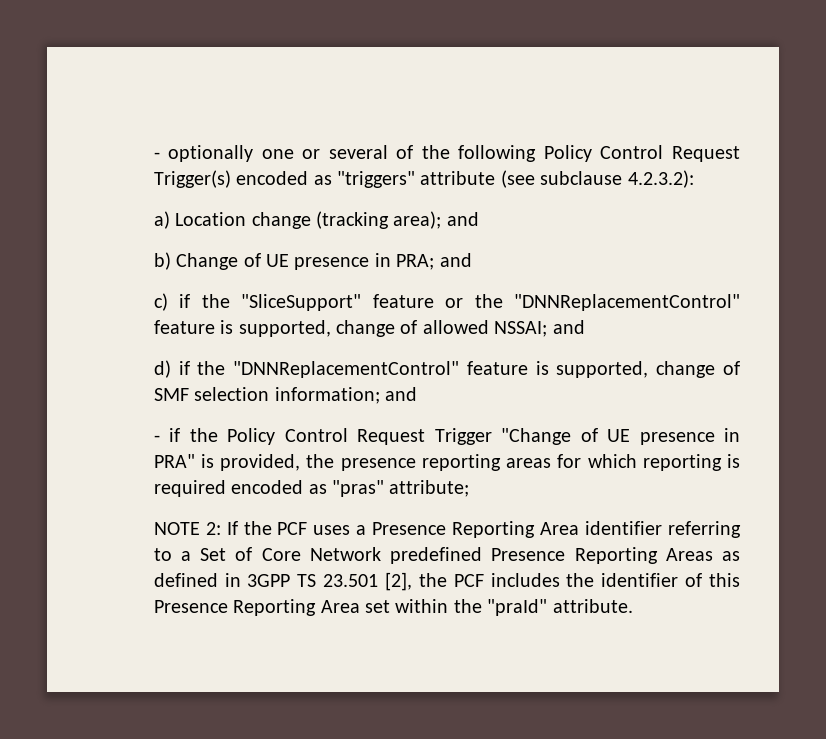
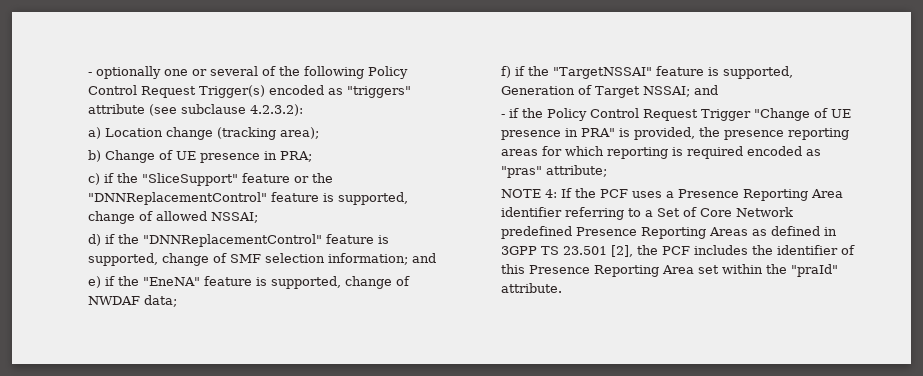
- a) Location change (tracking area); and
+ a) Location change (tracking area);
- b) Change of UE presence in PRA; and
+ b) Change of UE presence in PRA;
- c) if the "SliceSupport" feature or the "DNNReplacementControl" feature is supported, change of allowed NSSAI; and
+ c) if the "SliceSupport" feature or the "DNNReplacementControl" feature is supported, change of allowed NSSAI;
+ e) if the "EneNA" feature is supported, change of NWDAF data;
+ f) if the "TargetNSSAI" feature is supported, Generation of Target NSSAI; and
- NOTE 2: If the PCF uses a Presence Reporting Area identifier referring to a Set of Core Network predefined Presence Reporting Areas as defined in 3GPP TS 23.501 [2], the PCF includes the identifier of this Presence Reporting Area set within the "praId" attribute.
+ NOTE 4: If the PCF uses a Presence Reporting Area identifier referring to a Set of Core Network predefined Presence Reporting Areas as defined in 3GPP TS 23.501 [2], the PCF includes the identifier of this Presence Reporting Area set within the "praId" attribute.

